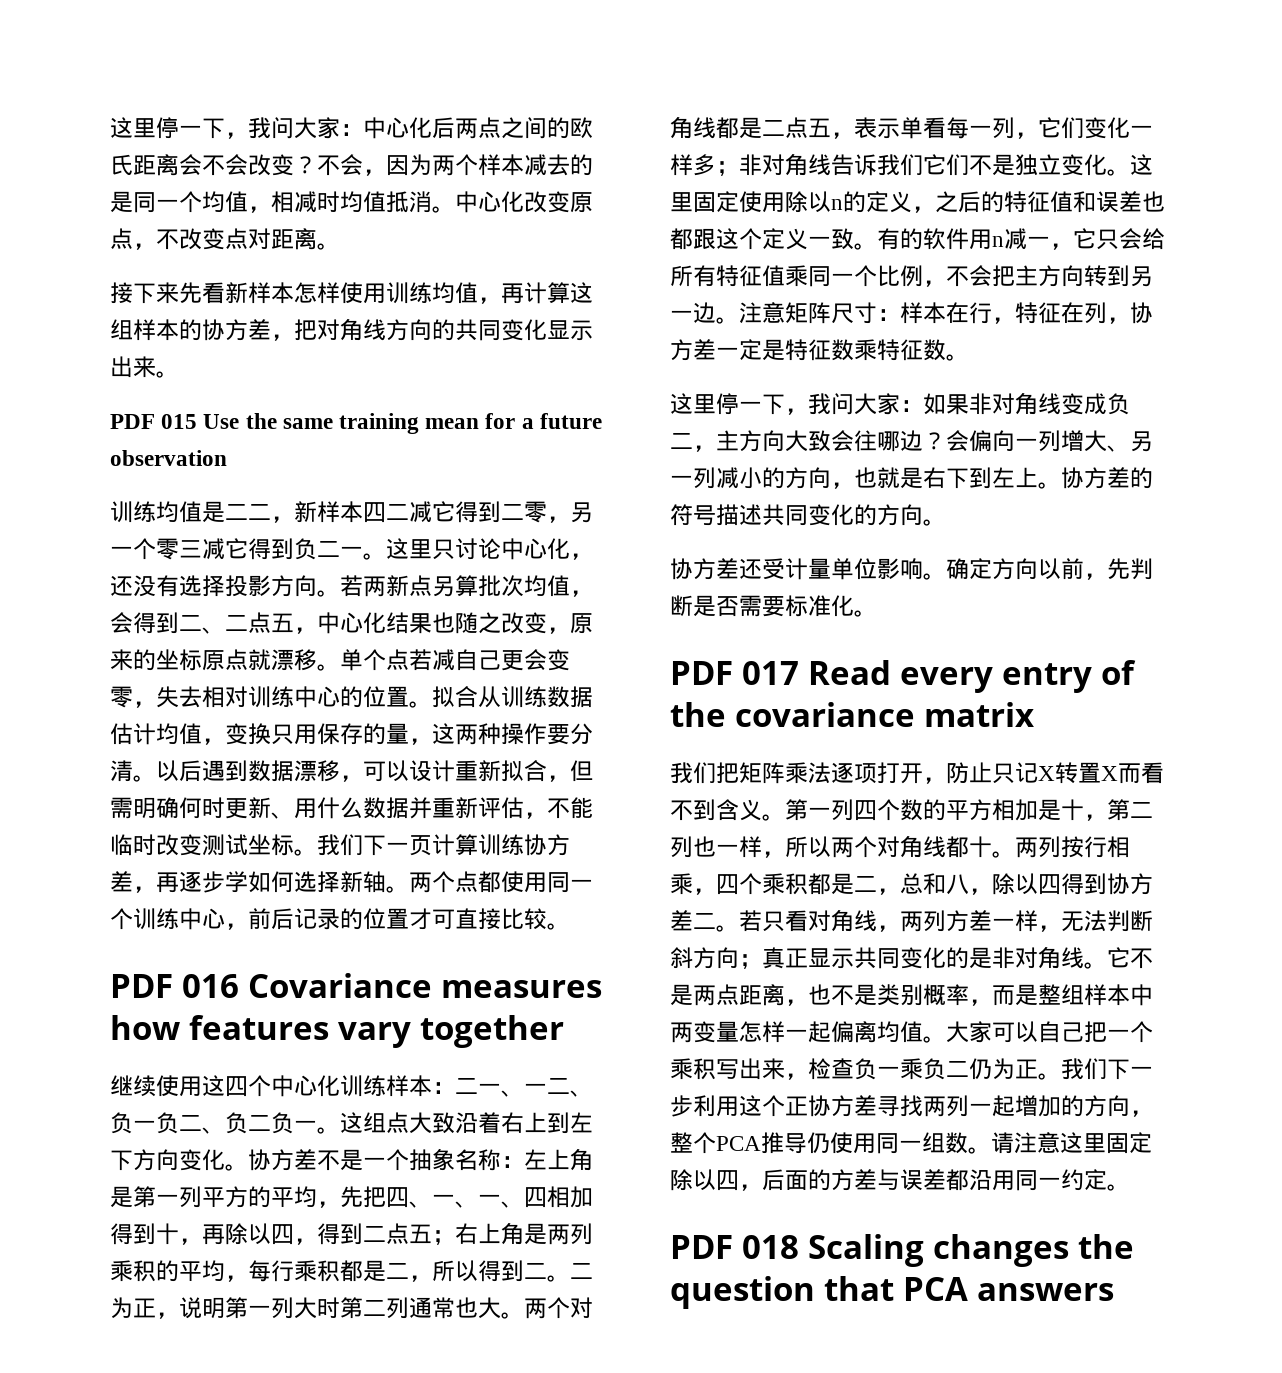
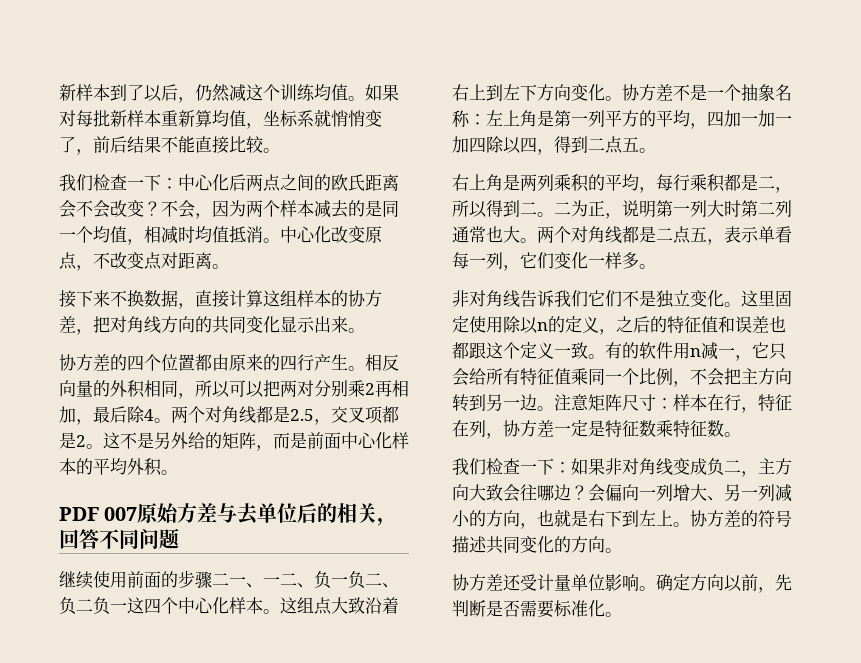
- 这里停一下，我问大家：中心化后两点之间的欧氏距离会不会改变？
+ 新样本到了以后，仍然减这个训练均值。如果对每批新样本重新算均值，坐标系就悄悄变了，前后结果不能直接比较。
+ 我们检查一下：中心化后两点之间的欧氏距离会不会改变？
- 接下来先看新样本怎样使用训练均值，再计算这组样本的协方差，把对角线方向的共同变化显示出来。
+ 接下来不换数据，直接计算这组样本的协方差，把对角线方向的共同变化显示出来。
- PDF 015 Use the same training mean for a future observation
- 训练均值是二二，新样本四二减它得到二零，另一个零三减它得到负二一。这里只讨论中心化，还没有选择投影方向。若两新点另算批次均值，会得到二、二点五，中心化结果也随之改变，原来的坐标原点就漂移。单个点若减自己更会变零，失去相对训练中心的位置。拟合从训练数据估计均值，变换只用保存的量，这两种操作要分清。以后遇到数据漂移，可以设计重新拟合，但需明确何时更新、用什么数据并重新评估，不能临时改变测试坐标。我们下一页计算训练协方差，再逐步学如何选择新轴。两个点都使用同一个训练中心，前后记录的位置才可直接比较。
- PDF 016 Covariance measures how features vary together
- 继续使用这四个中心化训练样本：二一、一二、负一负二、负二负一。
+ 协方差的四个位置都由原来的四行产生。相反向量的外积相同，所以可以把两对分别乘2再相加，最后除4。两个对角线都是2.5，交叉项都是2。这不是另外给的矩阵，而是前面中心化样本的平均外积。
+ PDF 007原始方差与去单位后的相关，回答不同问题
+ 继续使用前面的步骤二一、一二、负一负二、负二负一这四个中心化样本。
- 协方差不是一个抽象名称：左上角是第一列平方的平均，先把四、一、一、四相加得到十，再除以四，得到二点五；右上角是两列乘积的平均，每行乘积都是二，所以得到二。
+ 协方差不是一个抽象名称：左上角是第一列平方的平均，四加一加一加四除以四，得到二点五。
+ 右上角是两列乘积的平均，每行乘积都是二，所以得到二。
- 两个对角线都是二点五，表示单看每一列，它们变化一样多；非对角线告诉我们它们不是独立变化。
+ 两个对角线都是二点五，表示单看每一列，它们变化一样多。
+ 非对角线告诉我们它们不是独立变化。
- 这里停一下，我问大家：如果非对角线变成负二，主方向大致会往哪边？
+ 我们检查一下：如果非对角线变成负二，主方向大致会往哪边？
- PDF 017 Read every entry of the covariance matrix
- 我们把矩阵乘法逐项打开，防止只记X转置X而看不到含义。第一列四个数的平方相加是十，第二列也一样，所以两个对角线都十。两列按行相乘，四个乘积都是二，总和八，除以四得到协方差二。若只看对角线，两列方差一样，无法判断斜方向；真正显示共同变化的是非对角线。它不是两点距离，也不是类别概率，而是整组样本中两变量怎样一起偏离均值。大家可以自己把一个乘积写出来，检查负一乘负二仍为正。我们下一步利用这个正协方差寻找两列一起增加的方向，整个PCA推导仍使用同一组数。请注意这里固定除以四，后面的方差与误差都沿用同一约定。
- PDF 018 Scaling changes the question that PCA answers

